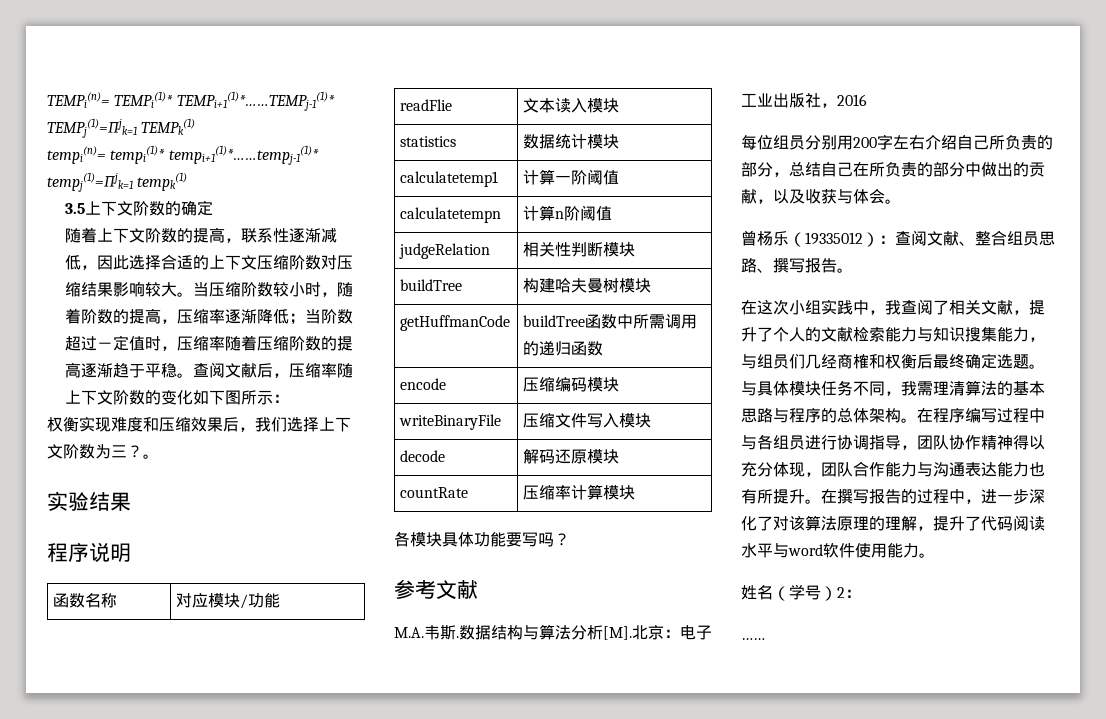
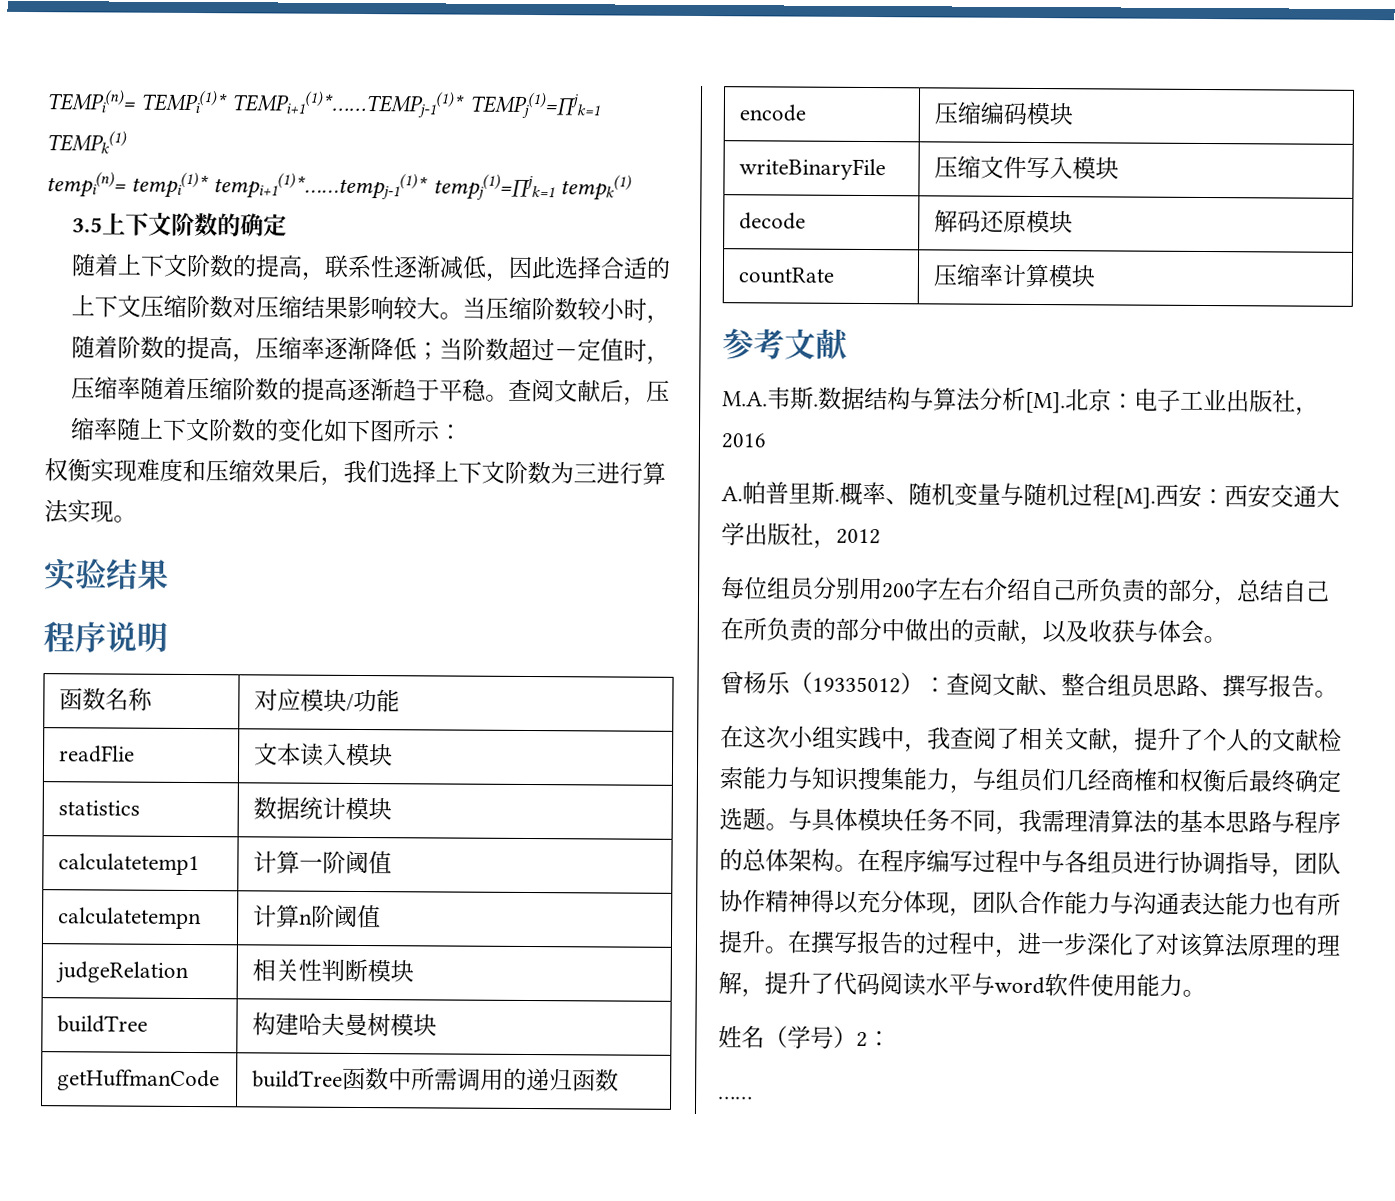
- 权衡实现难度和压缩效果后，我们选择上下文阶数为三？。
+ 权衡实现难度和压缩效果后，我们选择上下文阶数为三进行算法实现。
- 各模块具体功能要写吗？
+ A.帕普里斯.概率、随机变量与随机过程[M].西安：西安交通大学出版社，2012

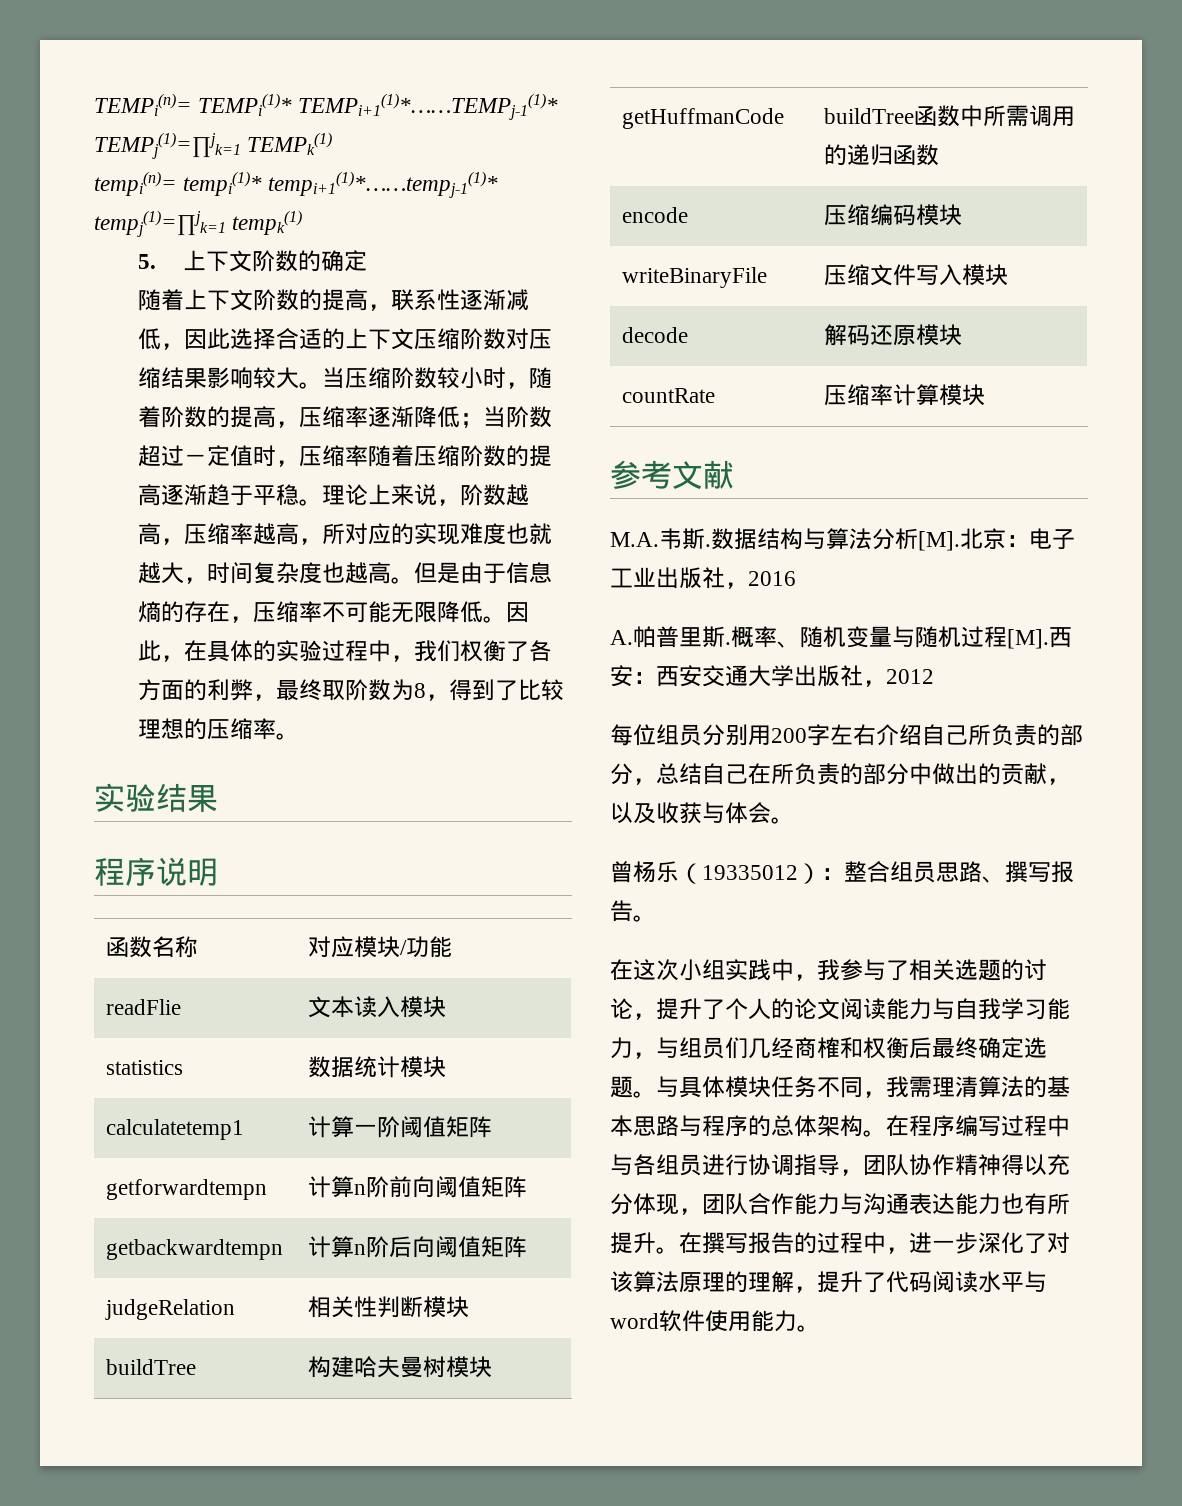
- 3.5上下文阶数的确定
+ 5.上下文阶数的确定
- 查阅文献后，压缩率随上下文阶数的变化如下图所示：
- 权衡实现难度和压缩效果后，我们选择上下文阶数为三进行算法实现。
+ 理论上来说，阶数越高，压缩率越高，所对应的实现难度也就越大，时间复杂度也越高。但是由于信息熵的存在，压缩率不可能无限降低。因此，在具体的实验过程中，我们权衡了各方面的利弊，最终取阶数为8，得到了比较理想的压缩率。
- calculatetemp1 | 计算一阶阈值
- calculatetempn | 计算n阶阈值
+ calculatetemp1 | 计算一阶阈值矩阵
+ getforwardtempn | 计算n阶前向阈值矩阵
+ getbackwardtempn | 计算n阶后向阈值矩阵
- 曾杨乐（19335012）：查阅文献、整合组员思路、撰写报告。
+ 曾杨乐（19335012）：整合组员思路、撰写报告。
- 在这次小组实践中，我查阅了相关文献，提升了个人的文献检索能力与知识搜集能力，与组员们几经商榷和权衡后最终确定选题。
+ 在这次小组实践中，我参与了相关选题的讨论，提升了个人的论文阅读能力与自我学习能力，与组员们几经商榷和权衡后最终确定选题。
- 姓名（学号）2：
- ……

